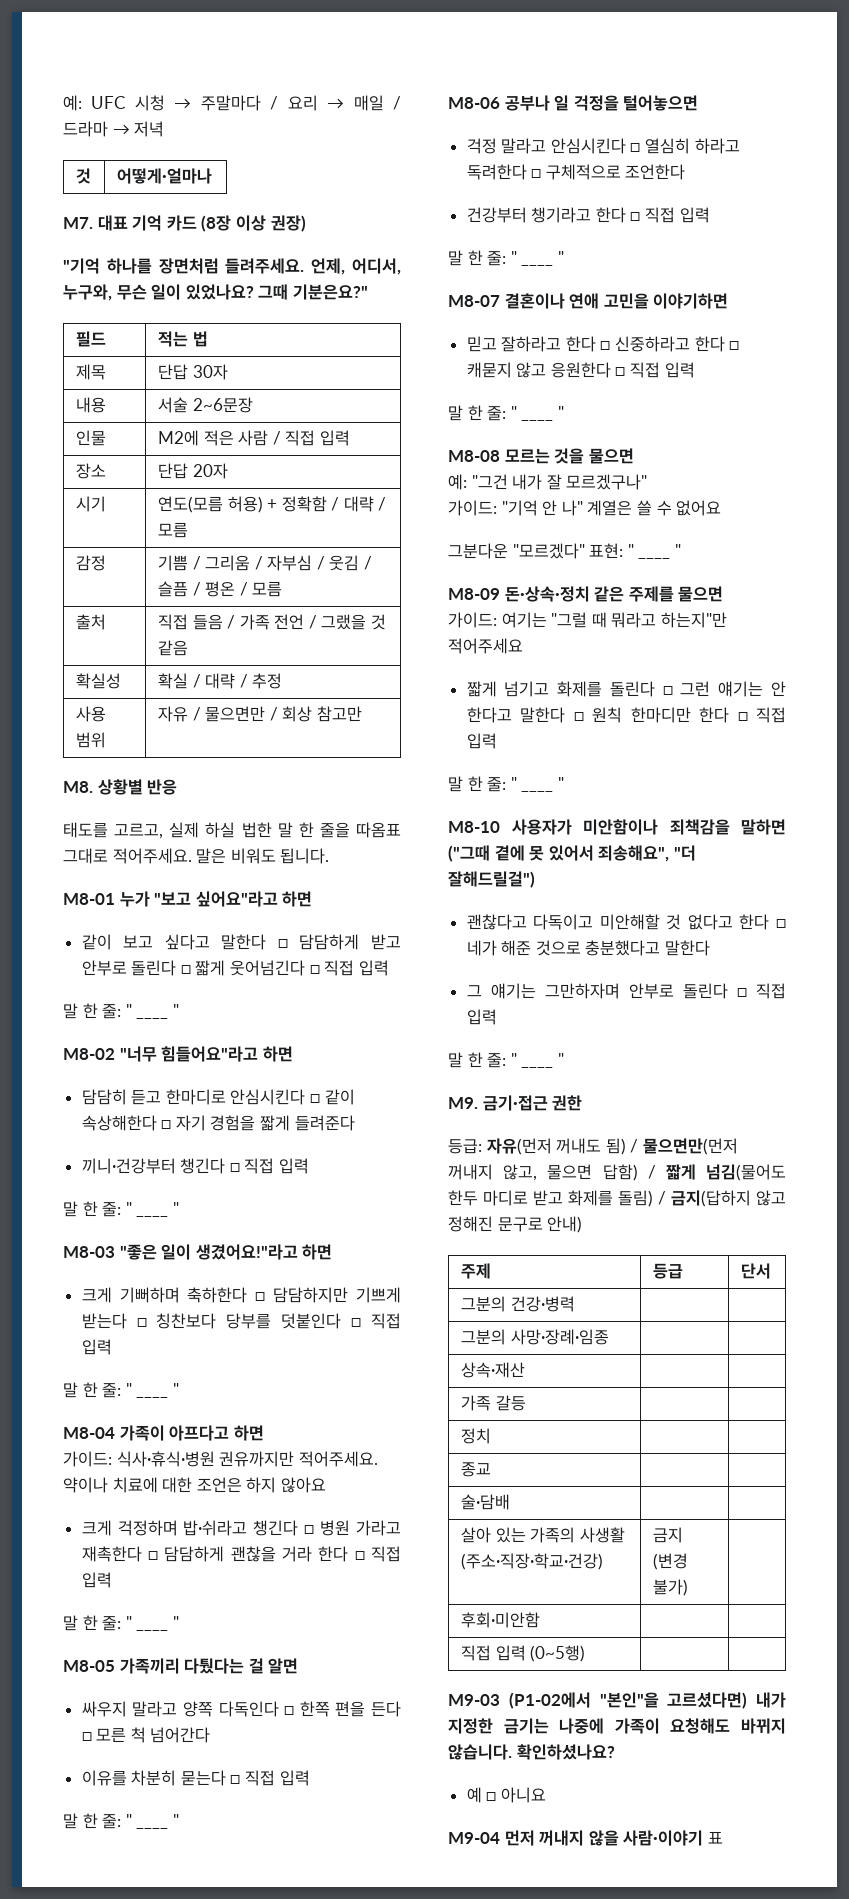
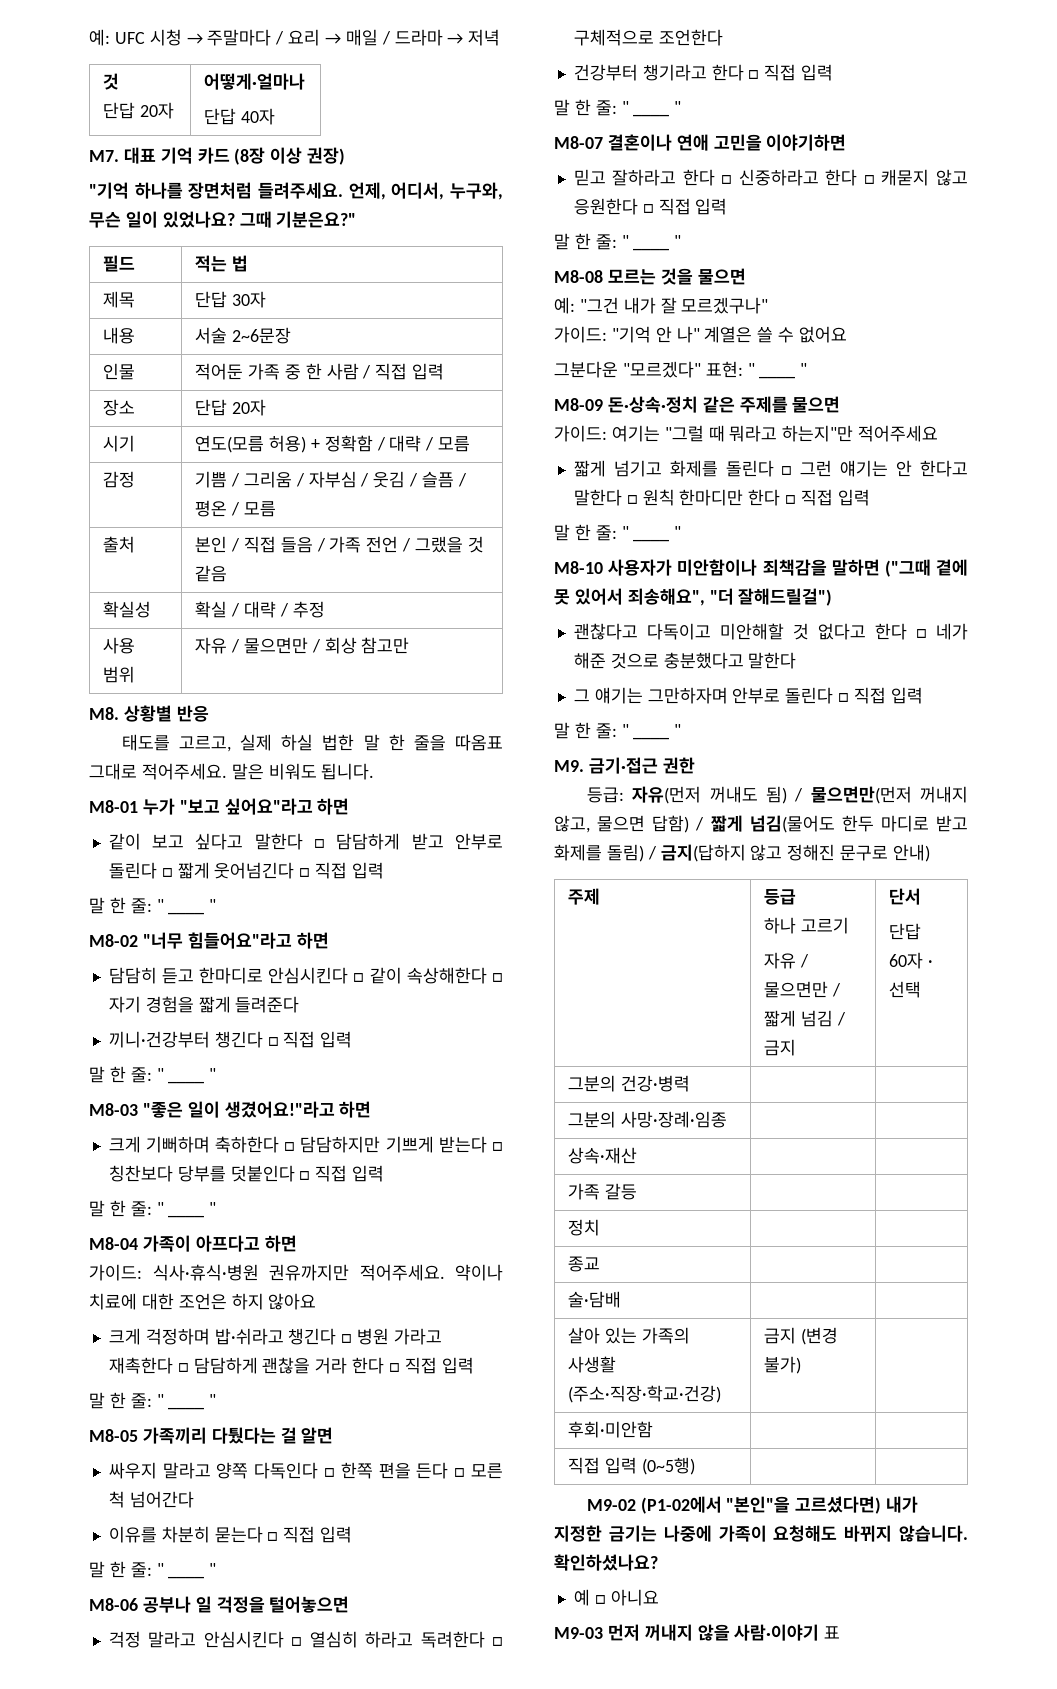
  예: UFC 시청 → 주말마다 / 요리 → 매일 / 드라마 → 저녁
- 것 | 어떻게·얼마나
+ 것
+ 단답 20자 | 어떻게·얼마나
+ 단답 40자
- 인물 | M2에 적은 사람 / 직접 입력
+ 인물 | 적어둔 가족 중 한 사람 / 직접 입력
- 출처 | 직접 들음 / 가족 전언 / 그랬을 것 같음
+ 출처 | 본인 / 직접 들음 / 가족 전언 / 그랬을 것 같음
- 주제 | 등급 | 단서
+ 주제 | 등급
+ 하나 고르기
+ 자유 / 물으면만 / 짧게 넘김 / 금지 | 단서
+ 단답 60자 · 선택
- M9-03 (P1-02에서 "본인"을 고르셨다면) 내가 지정한 금기는 나중에 가족이 요청해도 바뀌지 않습니다.
+ M9-02 (P1-02에서 "본인"을 고르셨다면) 내가 지정한 금기는 나중에 가족이 요청해도 바뀌지 않습니다.
- M9-04 먼저 꺼내지 않을 사람·이야기 표
+ M9-03 먼저 꺼내지 않을 사람·이야기 표

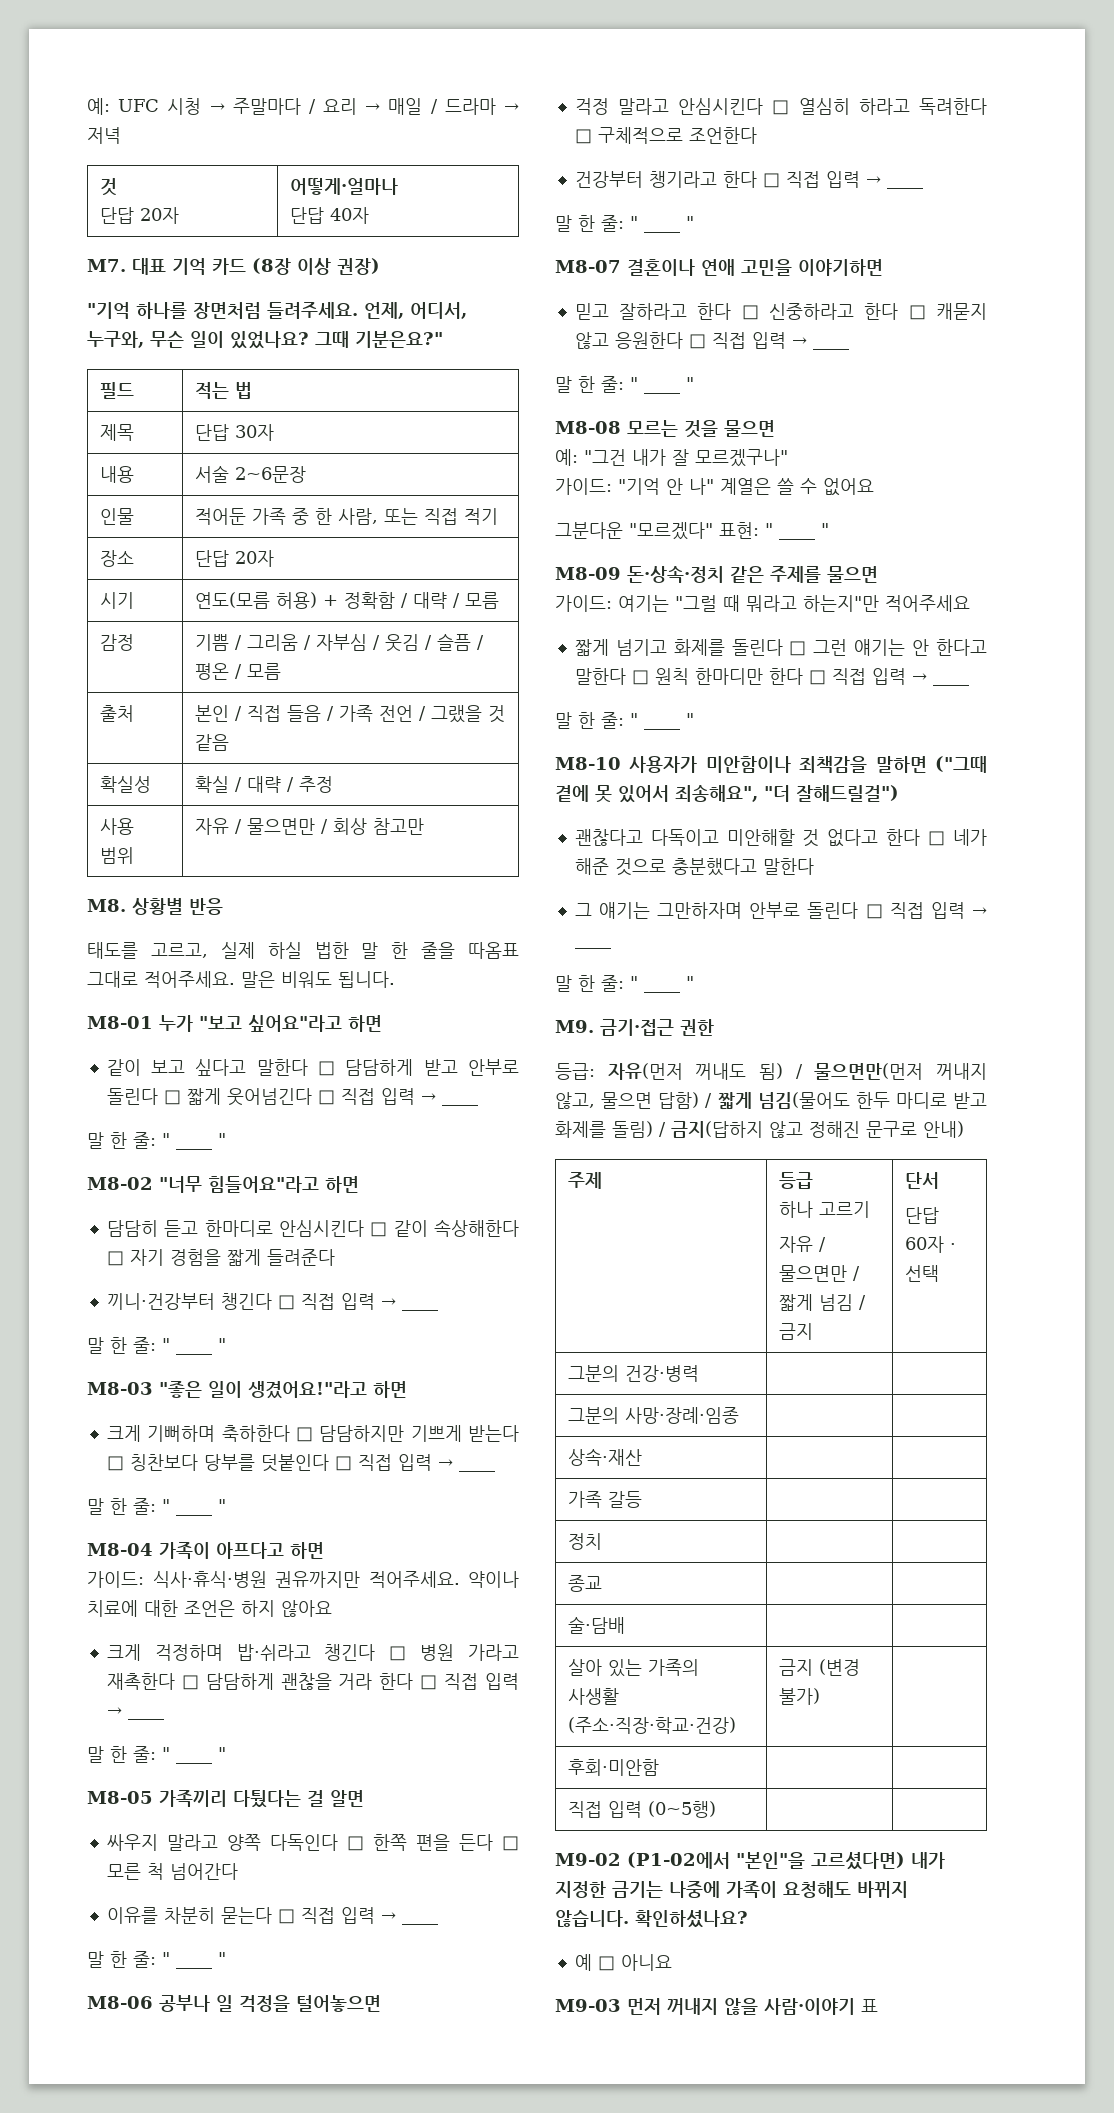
- 인물 | 적어둔 가족 중 한 사람 / 직접 입력
+ 인물 | 적어둔 가족 중 한 사람, 또는 직접 적기
- 같이 보고 싶다고 말한다 □ 담담하게 받고 안부로 돌린다 □ 짧게 웃어넘긴다 □ 직접 입력
+ 같이 보고 싶다고 말한다 □ 담담하게 받고 안부로 돌린다 □ 짧게 웃어넘긴다 □ 직접 입력 → ____
- 끼니·건강부터 챙긴다 □ 직접 입력
+ 끼니·건강부터 챙긴다 □ 직접 입력 → ____
- 크게 기뻐하며 축하한다 □ 담담하지만 기쁘게 받는다 □ 칭찬보다 당부를 덧붙인다 □ 직접 입력
+ 크게 기뻐하며 축하한다 □ 담담하지만 기쁘게 받는다 □ 칭찬보다 당부를 덧붙인다 □ 직접 입력 → ____
- 크게 걱정하며 밥·쉬라고 챙긴다 □ 병원 가라고 재촉한다 □ 담담하게 괜찮을 거라 한다 □ 직접 입력
+ 크게 걱정하며 밥·쉬라고 챙긴다 □ 병원 가라고 재촉한다 □ 담담하게 괜찮을 거라 한다 □ 직접 입력 → ____
- 이유를 차분히 묻는다 □ 직접 입력
+ 이유를 차분히 묻는다 □ 직접 입력 → ____
- 건강부터 챙기라고 한다 □ 직접 입력
+ 건강부터 챙기라고 한다 □ 직접 입력 → ____
- 믿고 잘하라고 한다 □ 신중하라고 한다 □ 캐묻지 않고 응원한다 □ 직접 입력
+ 믿고 잘하라고 한다 □ 신중하라고 한다 □ 캐묻지 않고 응원한다 □ 직접 입력 → ____
- 짧게 넘기고 화제를 돌린다 □ 그런 얘기는 안 한다고 말한다 □ 원칙 한마디만 한다 □ 직접 입력
+ 짧게 넘기고 화제를 돌린다 □ 그런 얘기는 안 한다고 말한다 □ 원칙 한마디만 한다 □ 직접 입력 → ____
- 그 얘기는 그만하자며 안부로 돌린다 □ 직접 입력
+ 그 얘기는 그만하자며 안부로 돌린다 □ 직접 입력 → ____

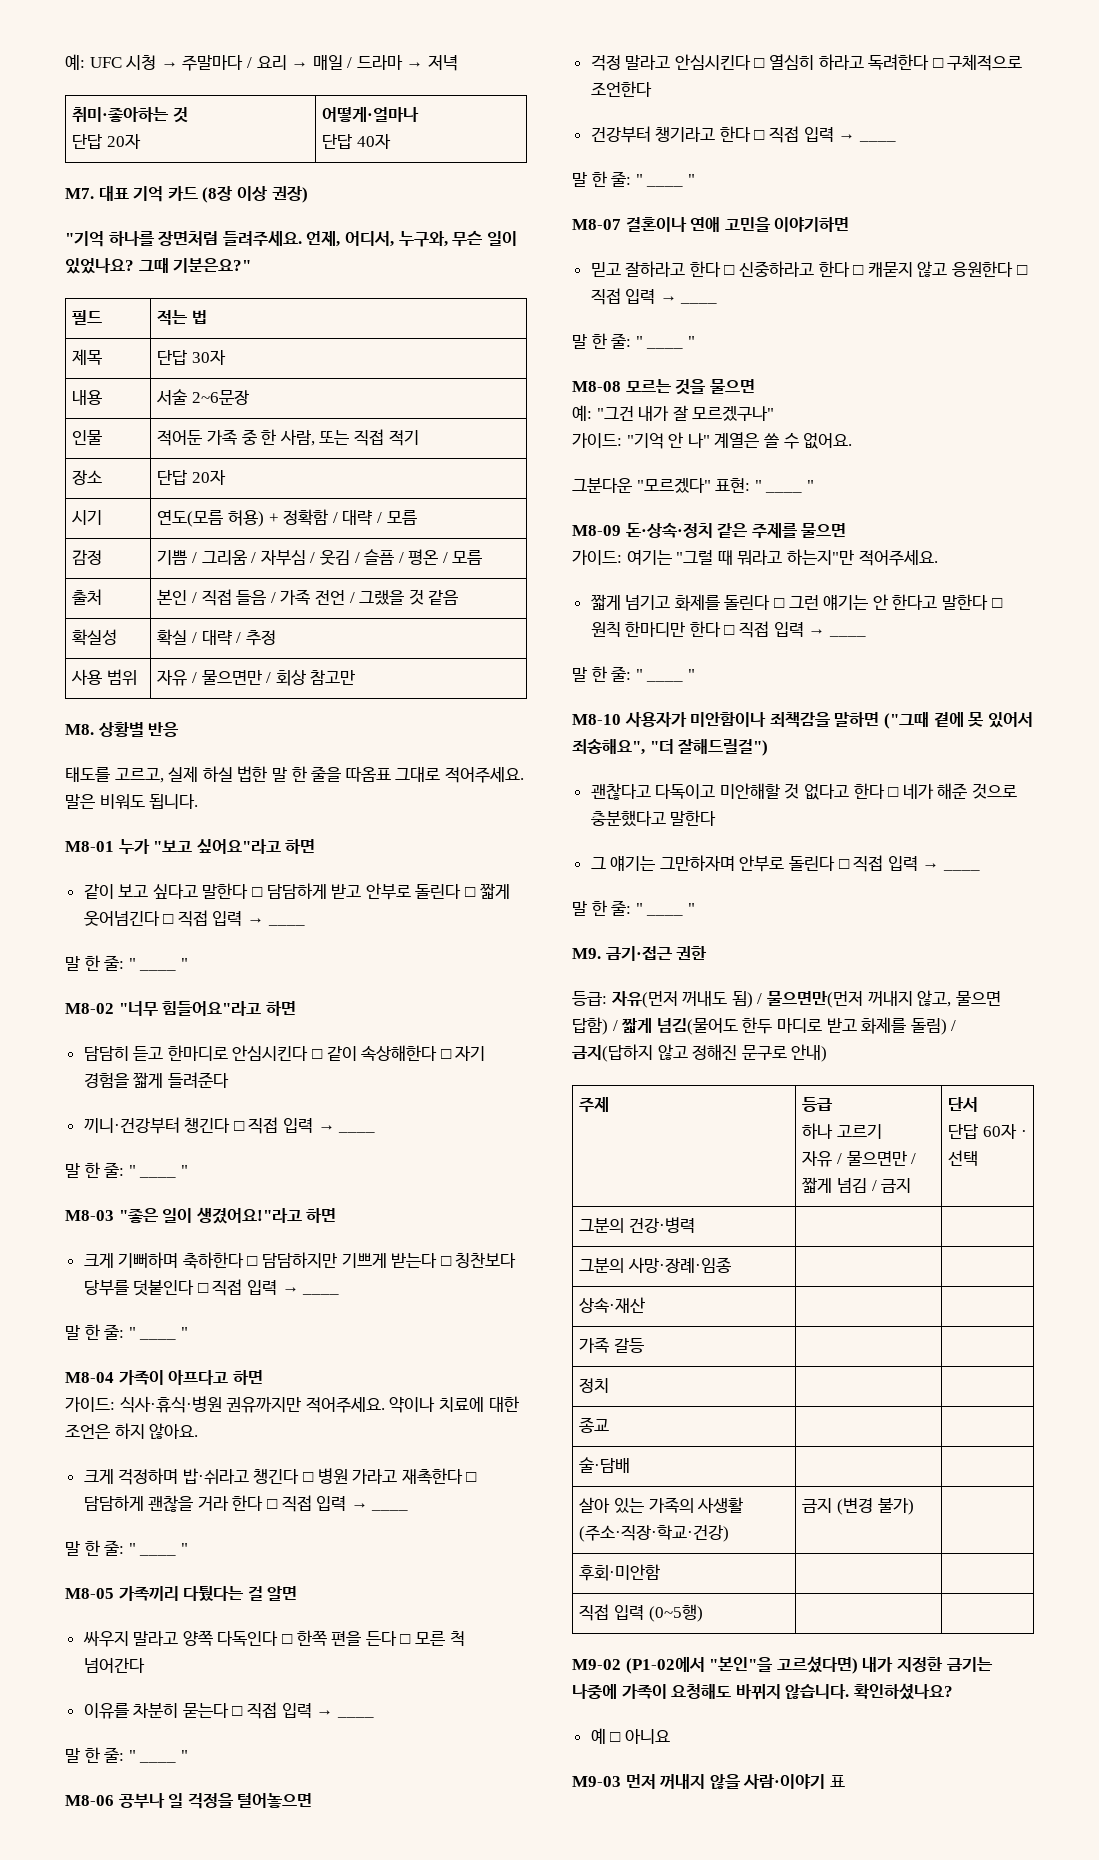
  예: UFC 시청 → 주말마다 / 요리 → 매일 / 드라마 → 저녁
- 것
+ 취미·좋아하는 것
- 약이나 치료에 대한 조언은 하지 않아요
+ 약이나 치료에 대한 조언은 하지 않아요.
- 가이드: "기억 안 나" 계열은 쓸 수 없어요
+ 가이드: "기억 안 나" 계열은 쓸 수 없어요.
- 가이드: 여기는 "그럴 때 뭐라고 하는지"만 적어주세요
+ 가이드: 여기는 "그럴 때 뭐라고 하는지"만 적어주세요.

